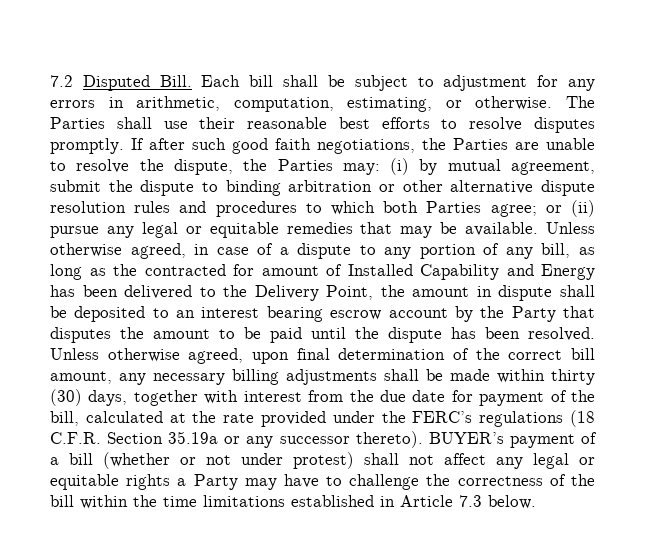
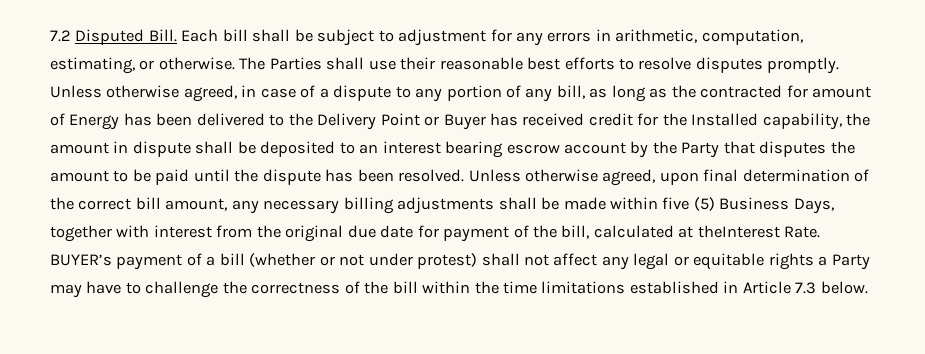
- If after such good faith negotiations, the Parties are unable to resolve the dispute, the Parties may: (i) by mutual agreement, submit the dispute to binding arbitration or other alternative dispute resolution rules and procedures to which both Parties agree; or (ii) pursue any legal or equitable remedies that may be available.
- Unless otherwise agreed, in case of a dispute to any portion of any bill, as long as the contracted for amount of Installed Capability and Energy has been delivered to the Delivery Point, the amount in dispute shall be deposited to an interest bearing escrow account by the Party that disputes the amount to be paid until the dispute has been resolved.
+ Unless otherwise agreed, in case of a dispute to any portion of any bill, as long as the contracted for amount of Energy has been delivered to the Delivery Point or Buyer has received credit for the Installed capability, the amount in dispute shall be deposited to an interest bearing escrow account by the Party that disputes the amount to be paid until the dispute has been resolved.
- Unless otherwise agreed, upon final determination of the correct bill amount, any necessary billing adjustments shall be made within thirty (30) days, together with interest from the due date for payment of the bill, calculated at the rate provided under the FERC’s regulations (18 C.F.R. Section 35.19a or any successor thereto).
+ Unless otherwise agreed, upon final determination of the correct bill amount, any necessary billing adjustments shall be made within five (5) Business Days, together with interest from the original due date for payment of the bill, calculated at theInterest Rate.

